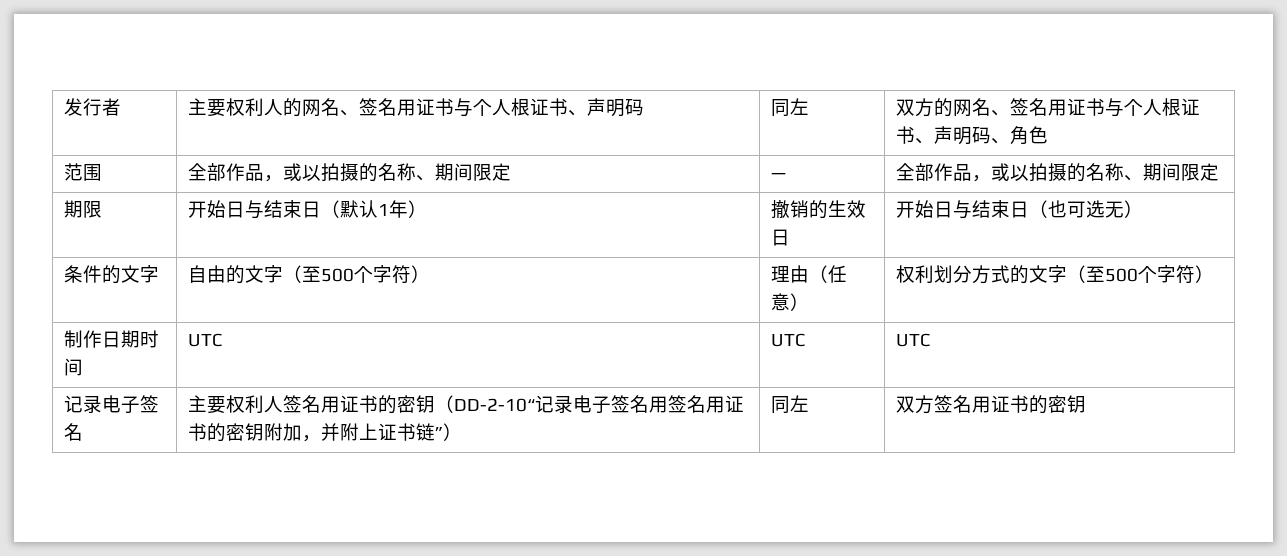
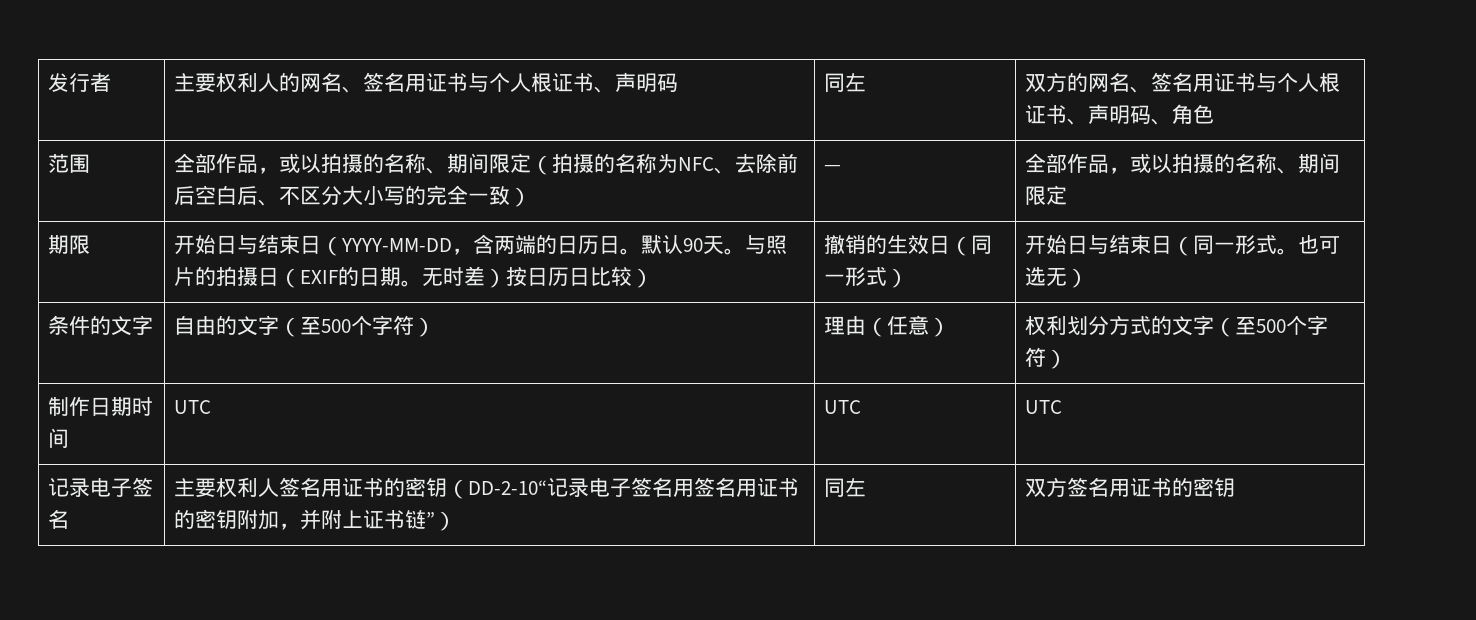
- 范围 | 全部作品，或以拍摄的名称、期间限定 | — | 全部作品，或以拍摄的名称、期间限定
+ 范围 | 全部作品，或以拍摄的名称、期间限定（拍摄的名称为NFC、去除前后空白后、不区分大小写的完全一致） | — | 全部作品，或以拍摄的名称、期间限定
- 开始日与结束日（默认1年）
+ 开始日与结束日（YYYY-MM-DD，含两端的日历日。默认90天。与照片的拍摄日（EXIF的日期。无时差）按日历日比较）
- 撤销的生效日 | 开始日与结束日（也可选无）
+ 撤销的生效日（同一形式） | 开始日与结束日（同一形式。也可选无）

